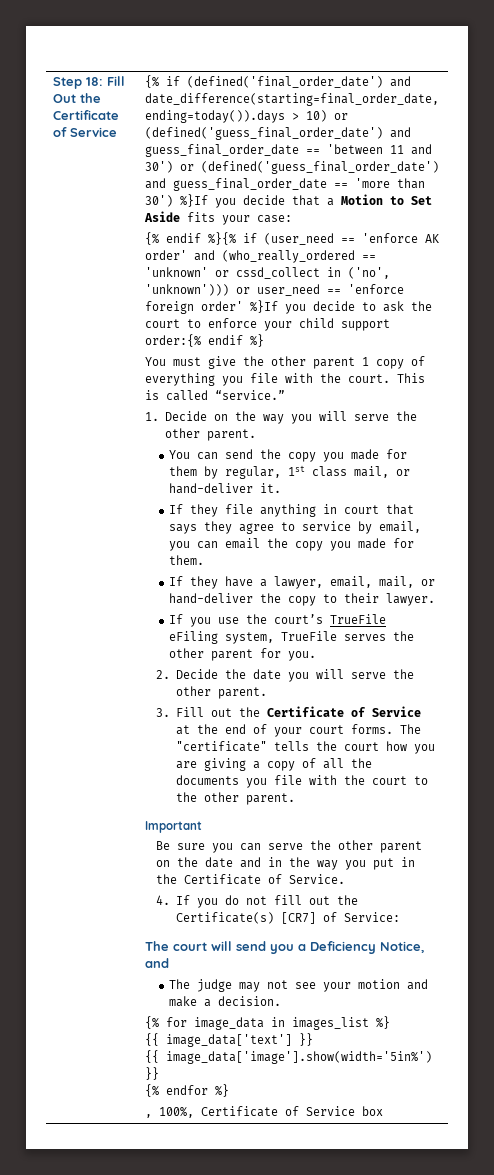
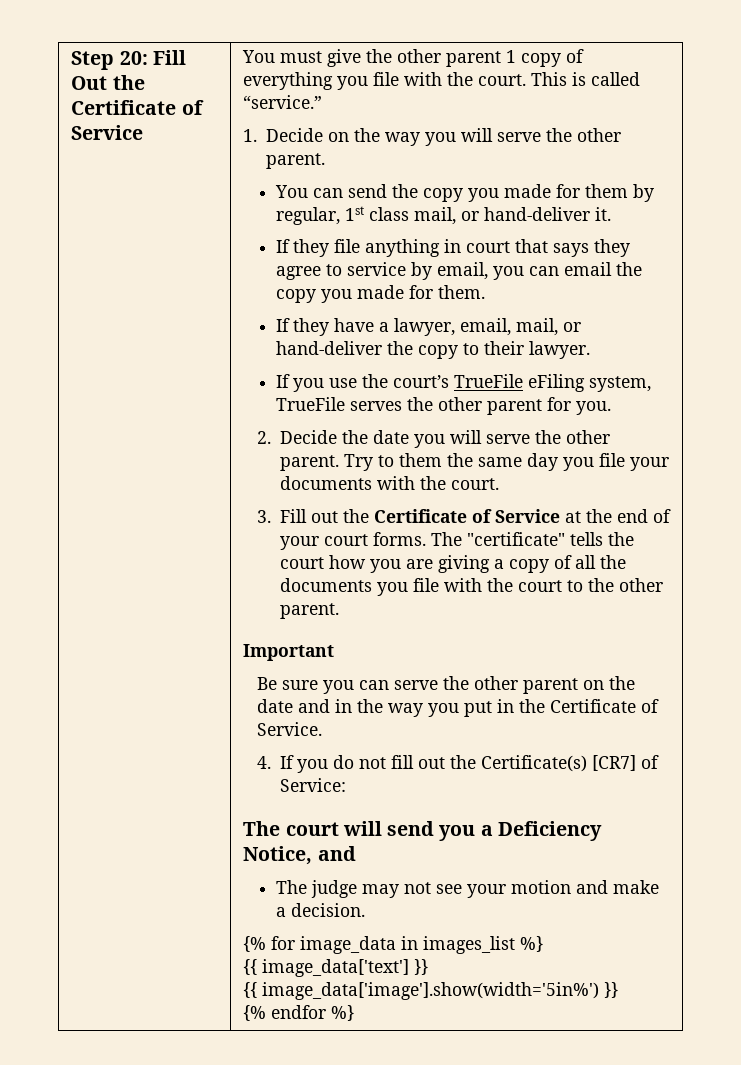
- Step 18: Fill Out the Certificate of Service
+ Step 20: Fill Out the Certificate of Service
- {% if (defined('final_order_date') and date_difference(starting=final_order_date, ending=today()).days > 10) or (defined('guess_final_order_date') and guess_final_order_date == 'between 11 and 30') or (defined('guess_final_order_date') and guess_final_order_date == 'more than 30') %}If you decide that a Motion to Set Aside fits your case:
- {% endif %}{% if (user_need == 'enforce AK order' and (who_really_ordered == 'unknown' or cssd_collect in ('no', 'unknown'))) or user_need == 'enforce foreign order' %}If you decide to ask the court to enforce your child support order:{% endif %}
+ Try to them the same day you file your documents with the court.
- , 100%, Certificate of Service box

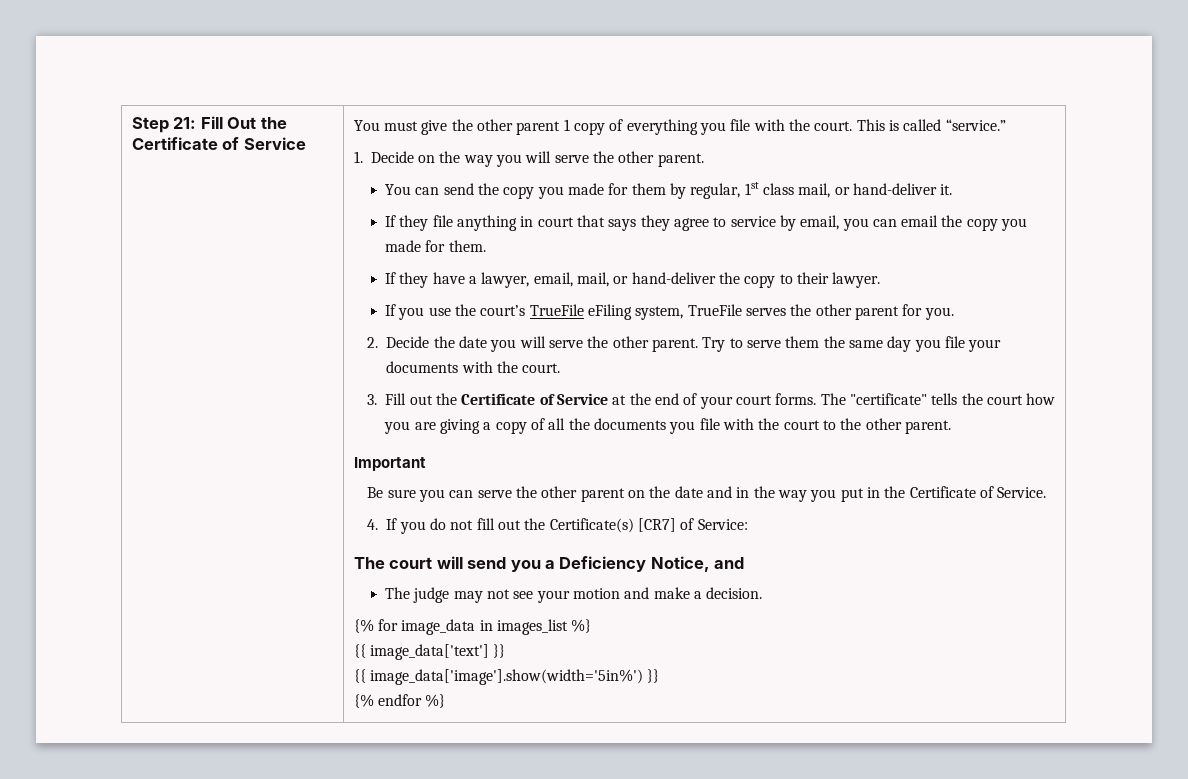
- Step 20: Fill Out the Certificate of Service
+ Step 21: Fill Out the Certificate of Service
- Try to them the same day you file your documents with the court.
+ Try to serve them the same day you file your documents with the court.

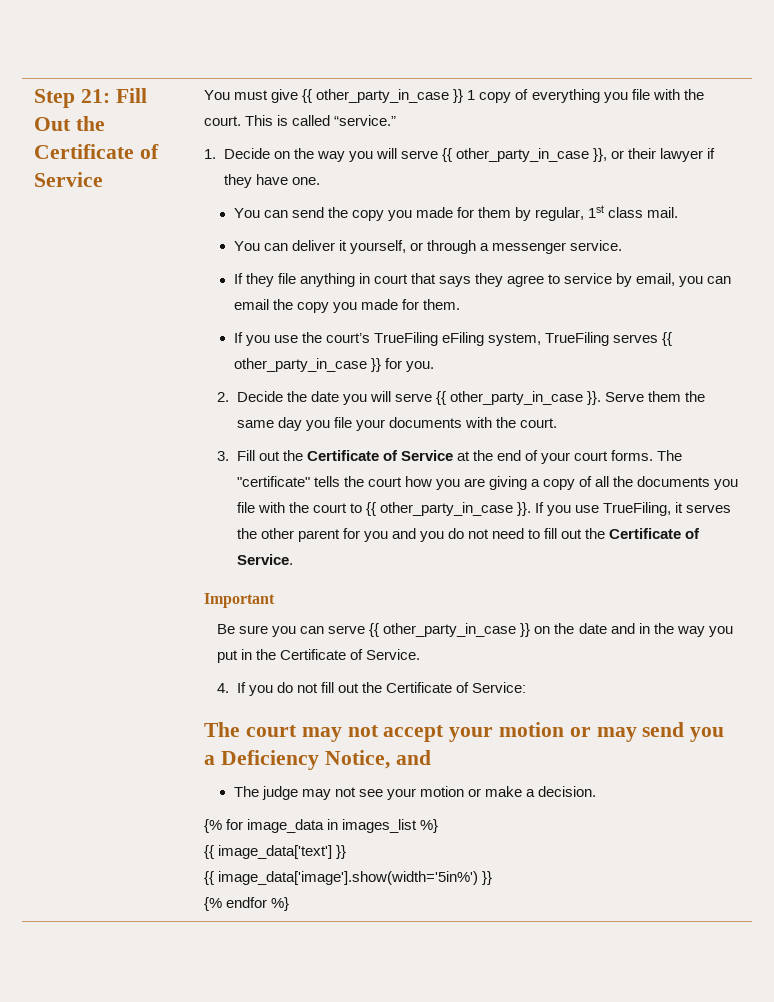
- You must give the other parent 1 copy of everything you file with the court.
+ You must give {{ other_party_in_case }} 1 copy of everything you file with the court.
- 1. Decide on the way you will serve the other parent.
+ 1. Decide on the way you will serve {{ other_party_in_case }}, or their lawyer if they have one.
- You can send the copy you made for them by regular, 1st class mail, or hand-deliver it.
+ You can send the copy you made for them by regular, 1st class mail.
+ You can deliver it yourself, or through a messenger service.
- If they have a lawyer, email, mail, or hand-deliver the copy to their lawyer.
- If you use the court’s TrueFile eFiling system, TrueFile serves the other parent for you.
+ If you use the court’s TrueFiling eFiling system, TrueFiling serves {{ other_party_in_case }} for you.
- 2. Decide the date you will serve the other parent. Try to serve them the same day you file your documents with the court.
+ 2. Decide the date you will serve {{ other_party_in_case }}. Serve them the same day you file your documents with the court.
- The "certificate" tells the court how you are giving a copy of all the documents you file with the court to the other parent.
+ The "certificate" tells the court how you are giving a copy of all the documents you file with the court to {{ other_party_in_case }}. If you use TrueFiling, it serves the other parent for you and you do not need to fill out the Certificate of Service.
- Be sure you can serve the other parent on the date and in the way you put in the Certificate of Service.
+ Be sure you can serve {{ other_party_in_case }} on the date and in the way you put in the Certificate of Service.
- 4. If you do not fill out the Certificate(s) [CR7] of Service:
+ 4. If you do not fill out the Certificate of Service:
- The court will send you a Deficiency Notice, and
+ The court may not accept your motion or may send you a Deficiency Notice, and
- The judge may not see your motion and make a decision.
+ The judge may not see your motion or make a decision.

